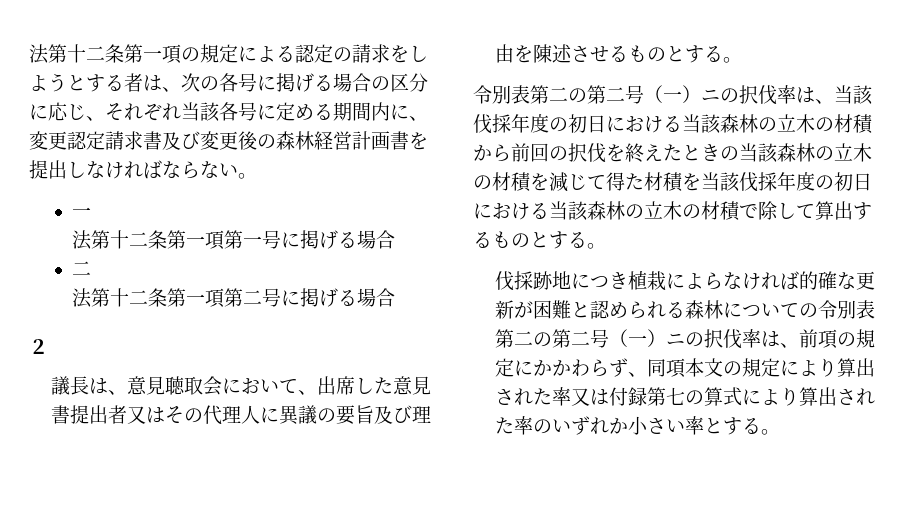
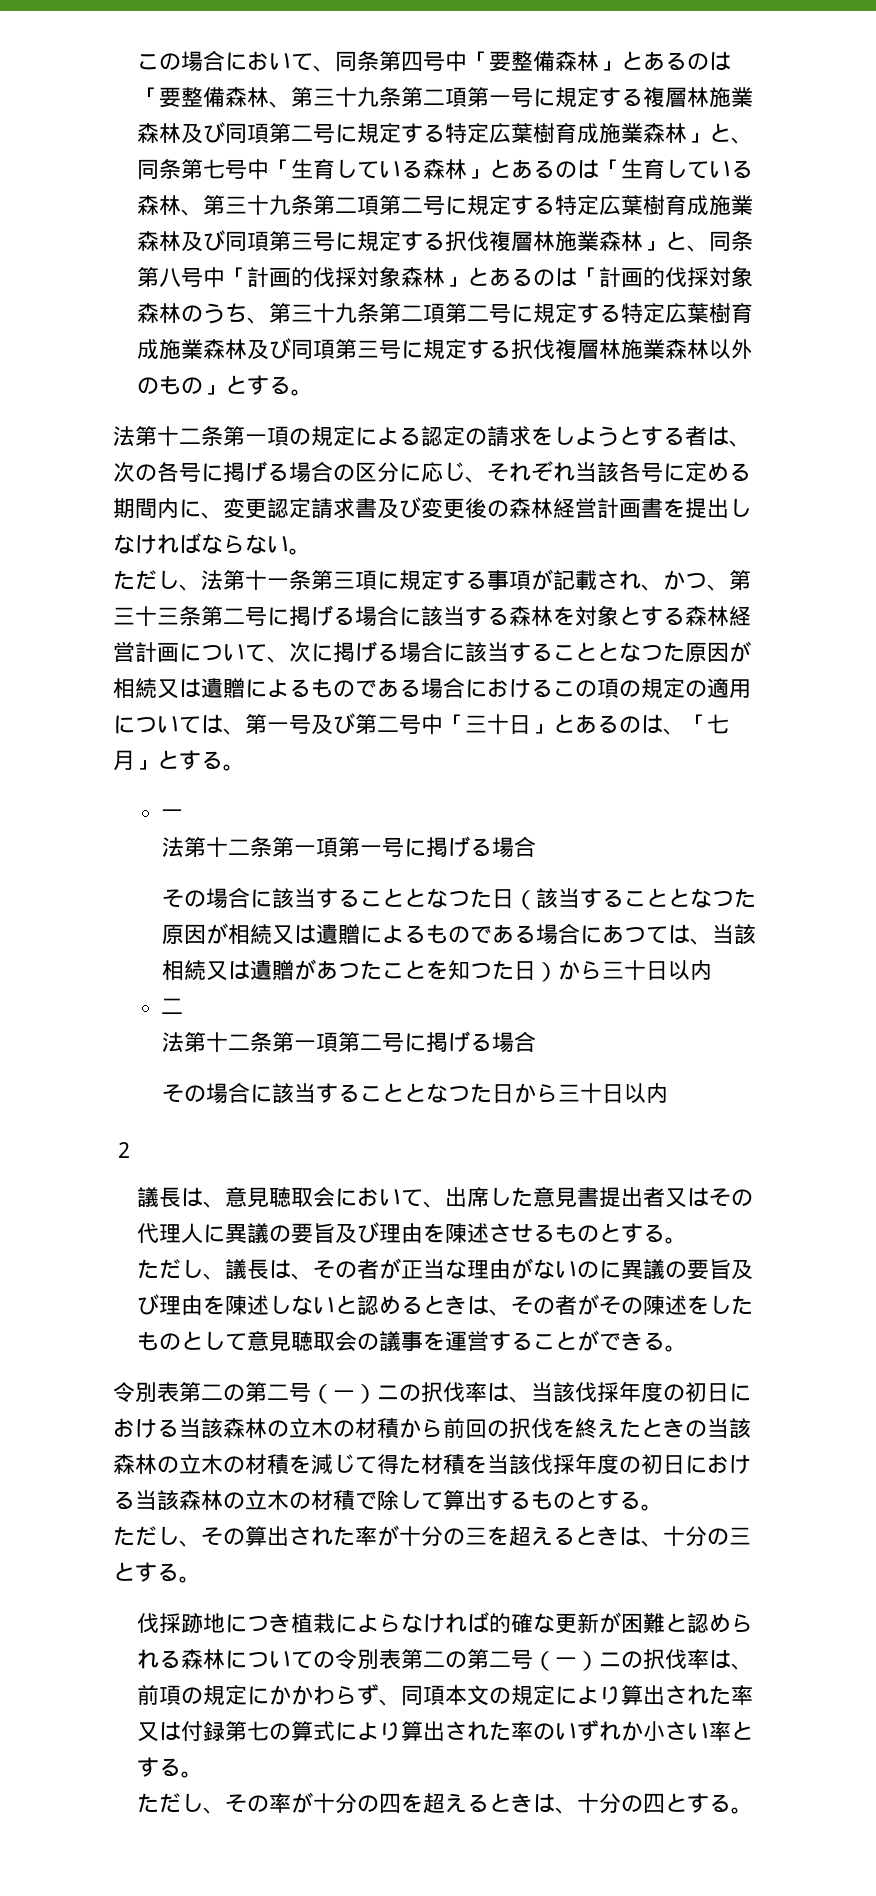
+ この場合において、同条第四号中「要整備森林」とあるのは「要整備森林、第三十九条第二項第一号に規定する複層林施業森林及び同項第二号に規定する特定広葉樹育成施業森林」と、同条第七号中「生育している森林」とあるのは「生育している森林、第三十九条第二項第二号に規定する特定広葉樹育成施業森林及び同項第三号に規定する択伐複層林施業森林」と、同条第八号中「計画的伐採対象森林」とあるのは「計画的伐採対象森林のうち、第三十九条第二項第二号に規定する特定広葉樹育成施業森林及び同項第三号に規定する択伐複層林施業森林以外のもの」とする。
+ ただし、法第十一条第三項に規定する事項が記載され、かつ、第三十三条第二号に掲げる場合に該当する森林を対象とする森林経営計画について、次に掲げる場合に該当することとなつた原因が相続又は遺贈によるものである場合におけるこの項の規定の適用については、第一号及び第二号中「三十日」とあるのは、「七月」とする。
+ その場合に該当することとなつた日（該当することとなつた原因が相続又は遺贈によるものである場合にあつては、当該相続又は遺贈があつたことを知つた日）から三十日以内
+ その場合に該当することとなつた日から三十日以内
+ ただし、議長は、その者が正当な理由がないのに異議の要旨及び理由を陳述しないと認めるときは、その者がその陳述をしたものとして意見聴取会の議事を運営することができる。
+ ただし、その算出された率が十分の三を超えるときは、十分の三とする。
+ ただし、その率が十分の四を超えるときは、十分の四とする。

